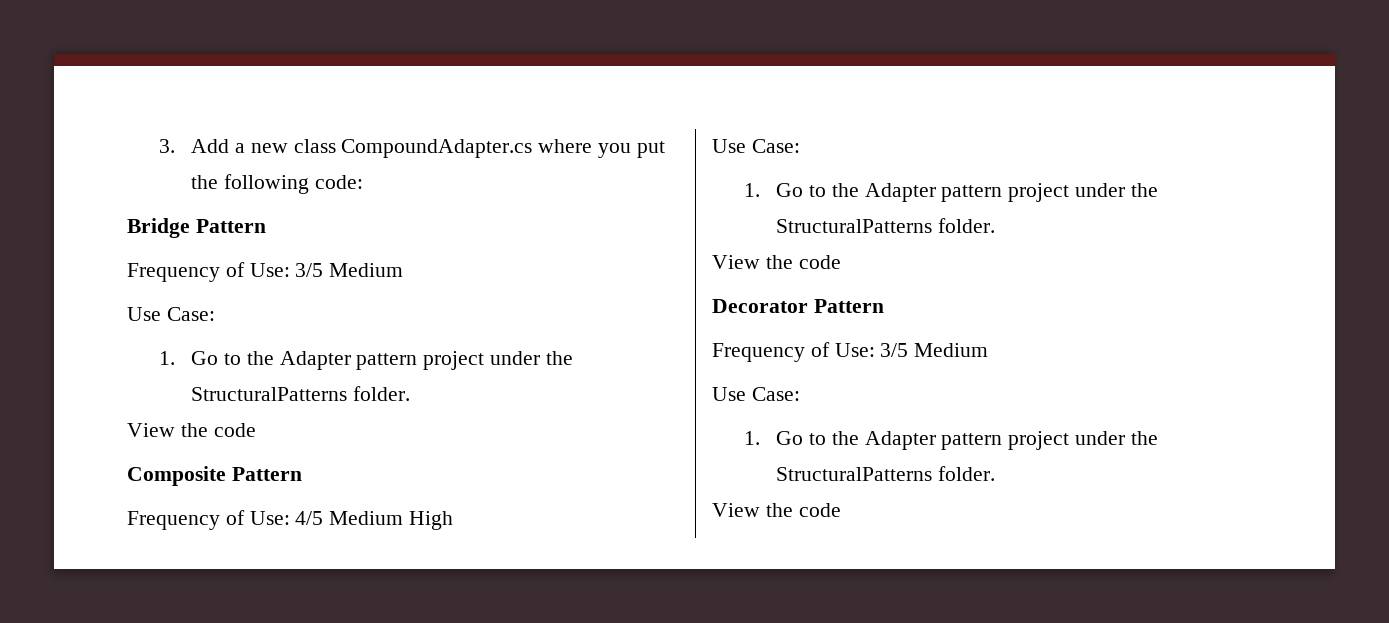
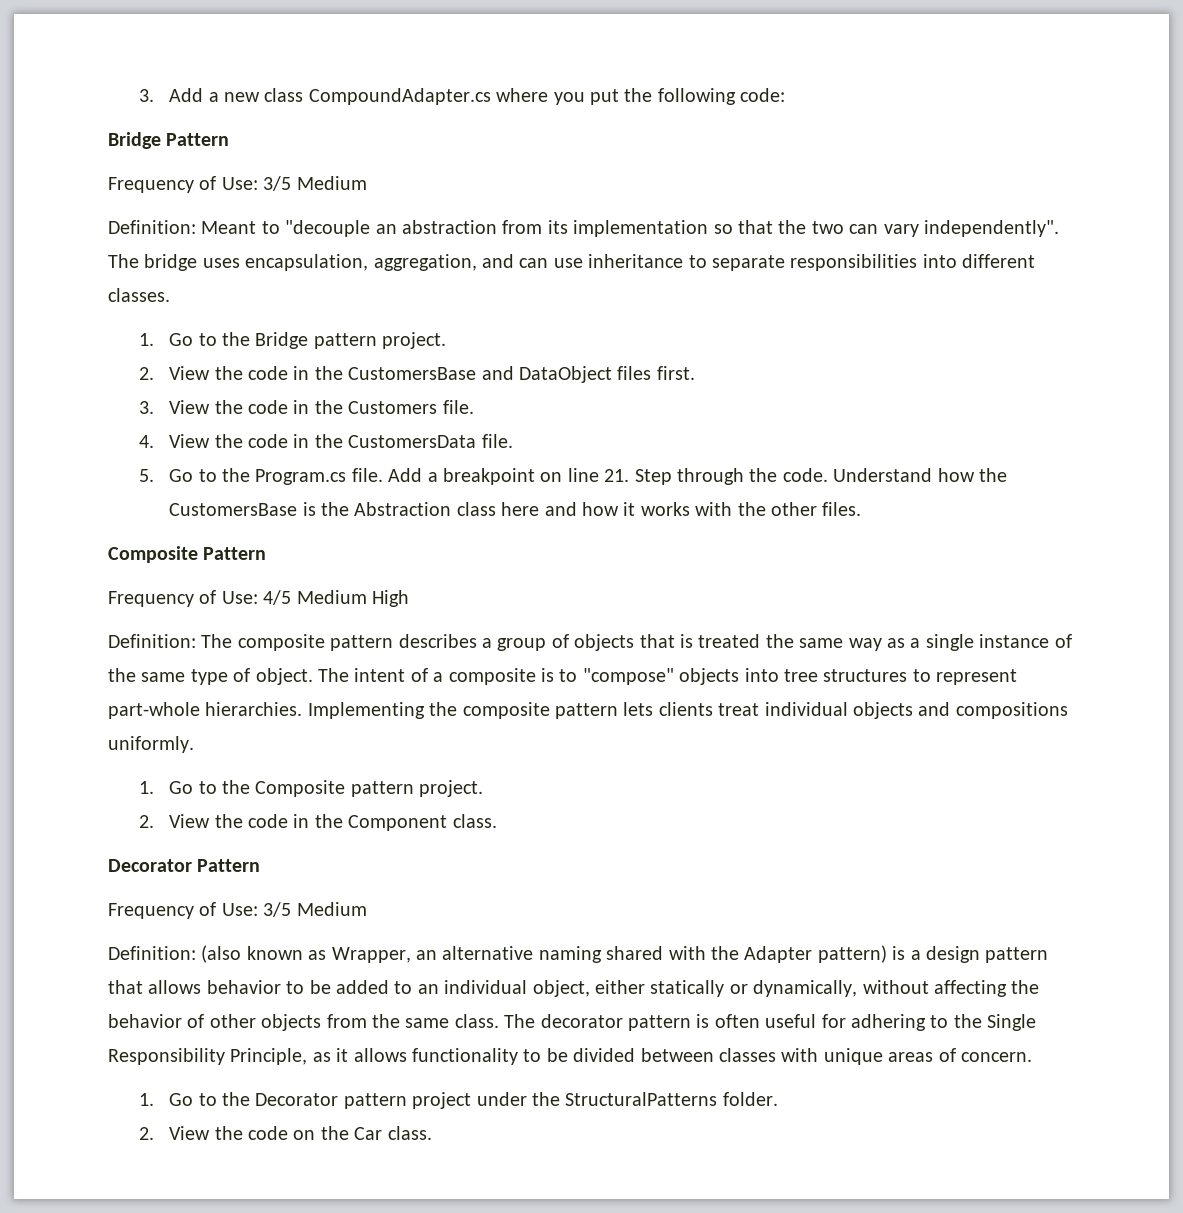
  Bridge Pattern
  Frequency of Use: 3/5 Medium
- Use Case:
- 1. Go to the Adapter pattern project under the StructuralPatterns folder.
- View the code
+ Definition: Meant to "decouple an abstraction from its implementation so that the two can vary independently". The bridge uses encapsulation, aggregation, and can use inheritance to separate responsibilities into different classes.
+ 1. Go to the Bridge pattern project.
+ 2. View the code in the CustomersBase and DataObject files first.
+ 3. View the code in the Customers file.
+ 4. View the code in the CustomersData file.
+ 5. Go to the Program.cs file. Add a breakpoint on line 21. Step through the code. Understand how the CustomersBase is the Abstraction class here and how it works with the other files.
  Frequency of Use: 4/5 Medium High
- Use Case:
- 1. Go to the Adapter pattern project under the StructuralPatterns folder.
- View the code
+ Definition: The composite pattern describes a group of objects that is treated the same way as a single instance of the same type of object. The intent of a composite is to "compose" objects into tree structures to represent part-whole hierarchies. Implementing the composite pattern lets clients treat individual objects and compositions uniformly.
+ 1. Go to the Composite pattern project.
+ 2. View the code in the Component class.
  Decorator Pattern
  Frequency of Use: 3/5 Medium
- Use Case:
- 1. Go to the Adapter pattern project under the StructuralPatterns folder.
- View the code
+ Definition: (also known as Wrapper, an alternative naming shared with the Adapter pattern) is a design pattern that allows behavior to be added to an individual object, either statically or dynamically, without affecting the behavior of other objects from the same class. The decorator pattern is often useful for adhering to the Single Responsibility Principle, as it allows functionality to be divided between classes with unique areas of concern.
+ 1. Go to the Decorator pattern project under the StructuralPatterns folder.
+ 2. View the code on the Car class.

